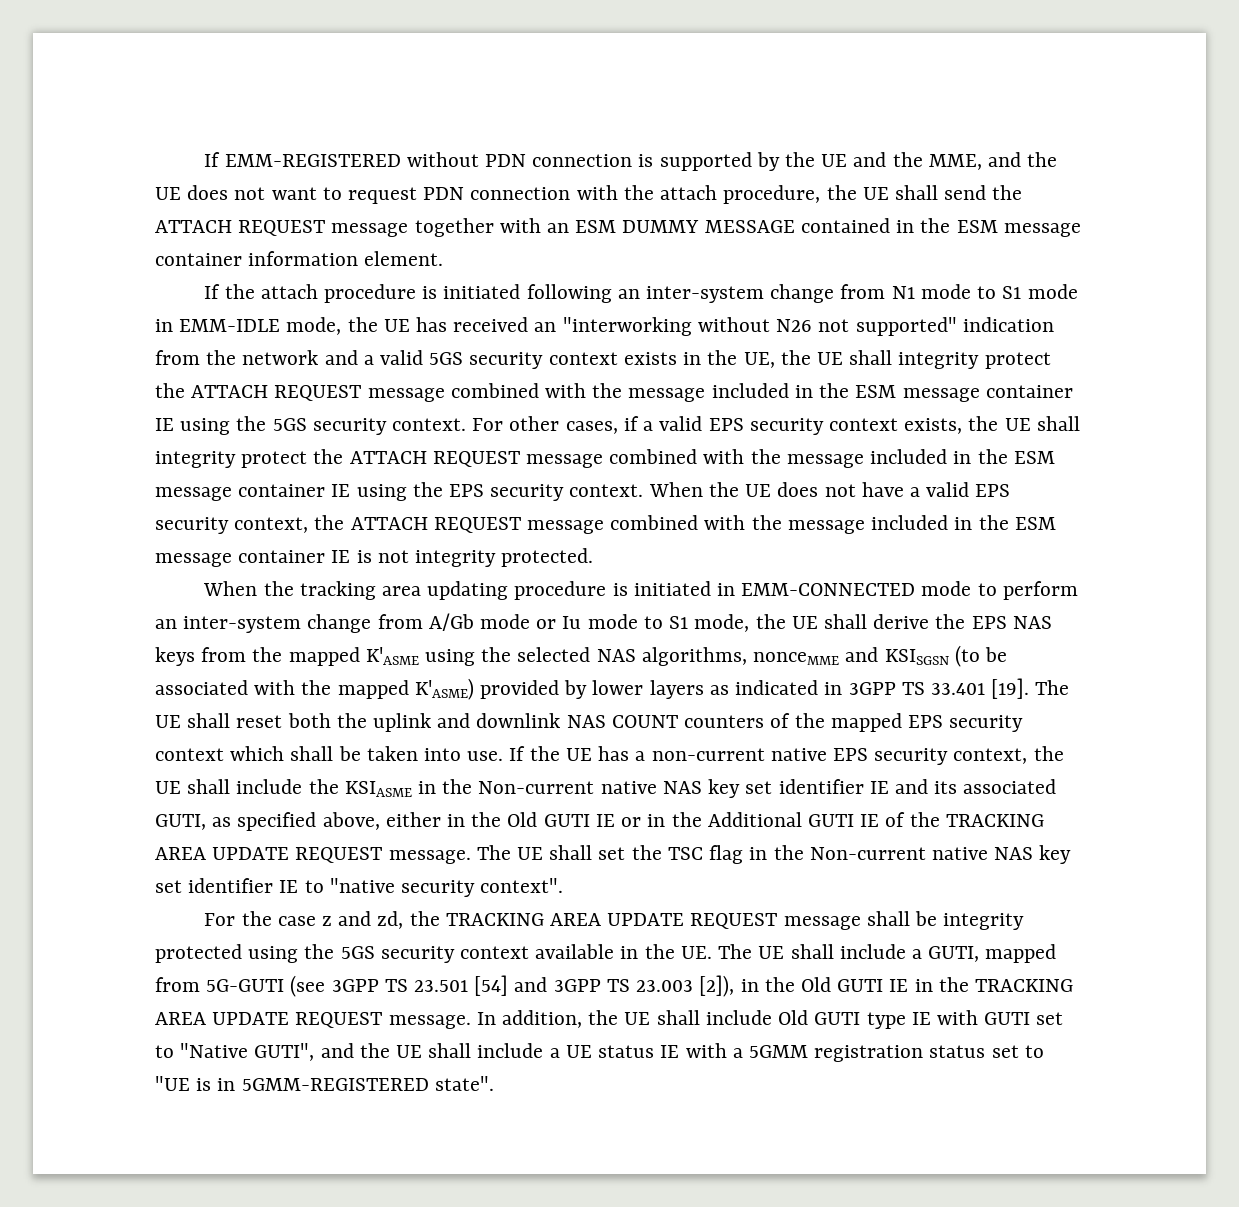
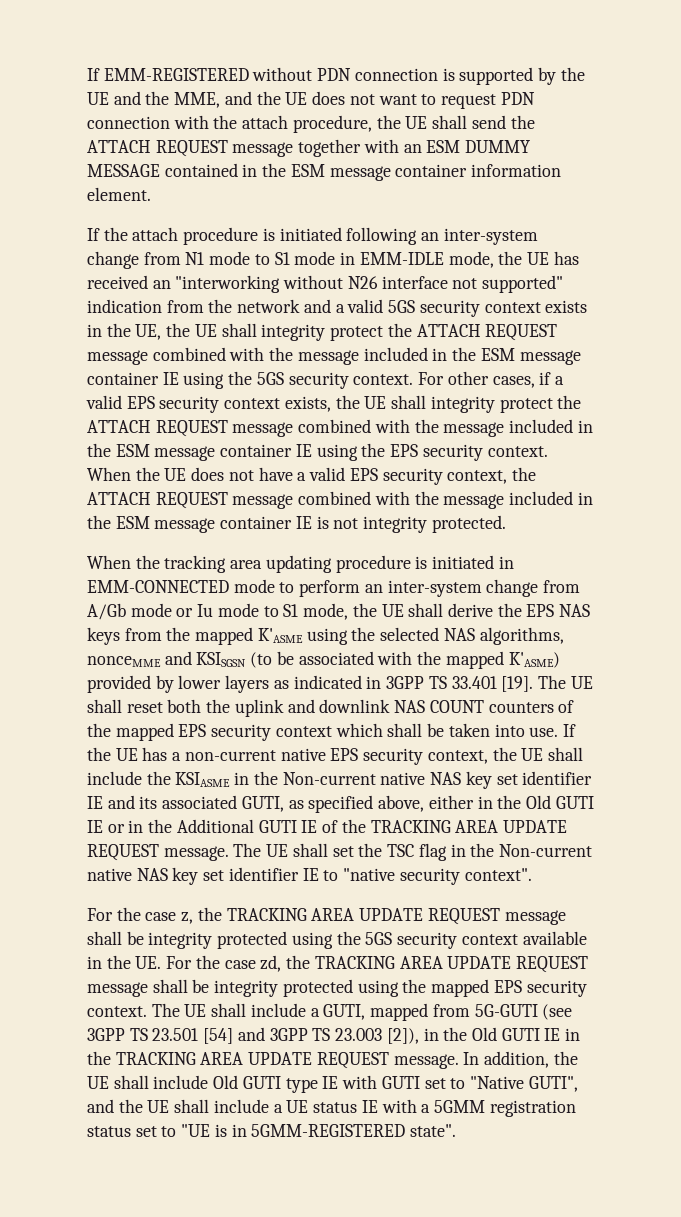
- If the attach procedure is initiated following an inter-system change from N1 mode to S1 mode in EMM-IDLE mode, the UE has received an "interworking without N26 not supported" indication from the network and a valid 5GS security context exists in the UE, the UE shall integrity protect the ATTACH REQUEST message combined with the message included in the ESM message container IE using the 5GS security context.
+ If the attach procedure is initiated following an inter-system change from N1 mode to S1 mode in EMM-IDLE mode, the UE has received an "interworking without N26 interface not supported" indication from the network and a valid 5GS security context exists in the UE, the UE shall integrity protect the ATTACH REQUEST message combined with the message included in the ESM message container IE using the 5GS security context.
- For the case z and zd, the TRACKING AREA UPDATE REQUEST message shall be integrity protected using the 5GS security context available in the UE. The UE shall include a GUTI, mapped from 5G-GUTI (see 3GPP TS 23.501 [54] and 3GPP TS 23.003 [2]), in the Old GUTI IE in the TRACKING AREA UPDATE REQUEST message.
+ For the case z, the TRACKING AREA UPDATE REQUEST message shall be integrity protected using the 5GS security context available in the UE. For the case zd, the TRACKING AREA UPDATE REQUEST message shall be integrity protected using the mapped EPS security context. The UE shall include a GUTI, mapped from 5G-GUTI (see 3GPP TS 23.501 [54] and 3GPP TS 23.003 [2]), in the Old GUTI IE in the TRACKING AREA UPDATE REQUEST message.

